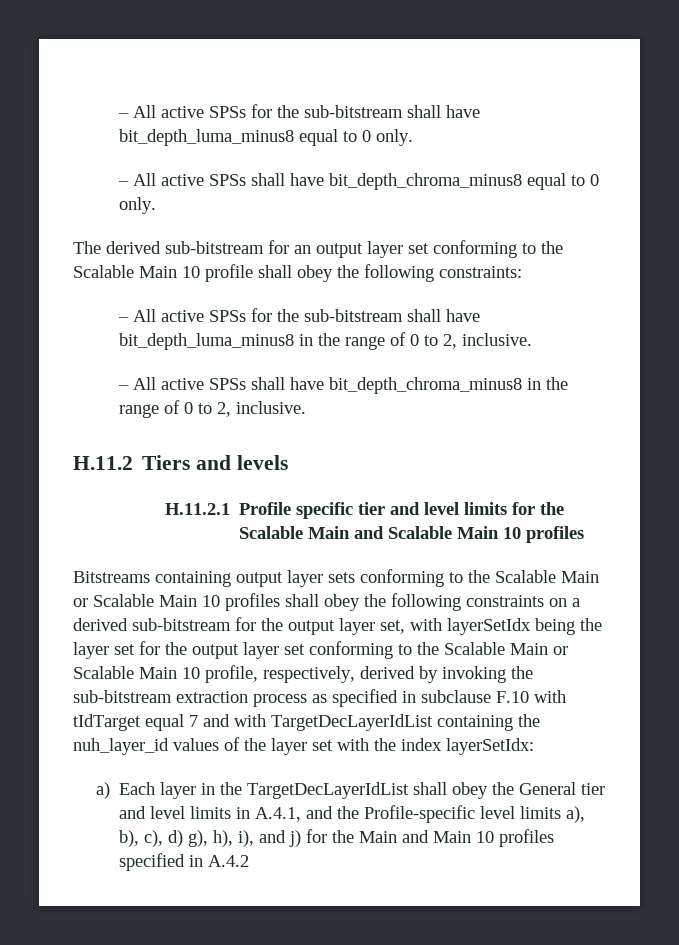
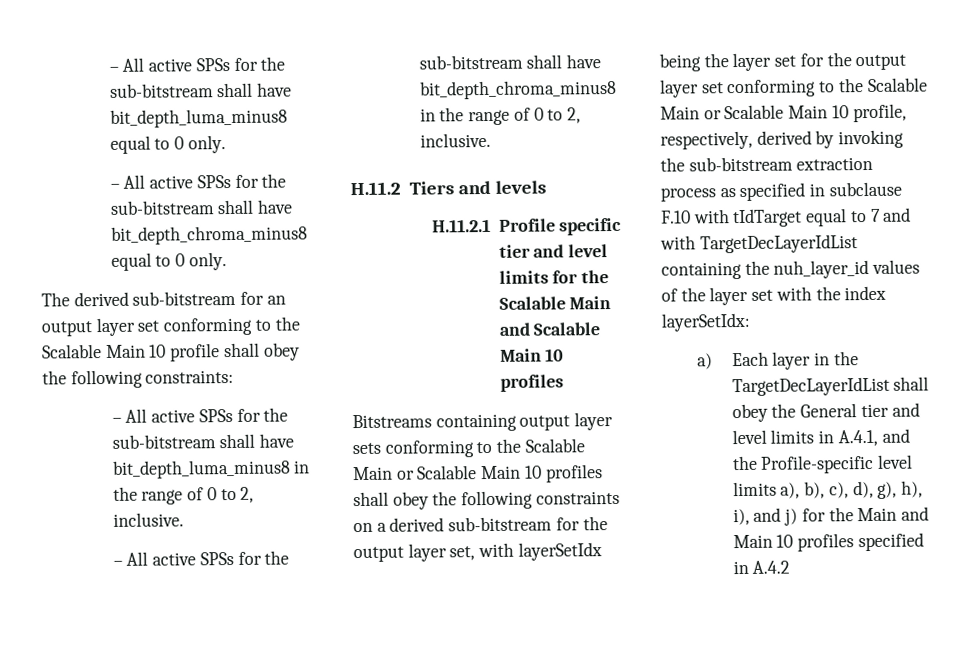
- – All active SPSs shall have bit_depth_chroma_minus8 equal to 0 only.
+ – All active SPSs for the sub-bitstream shall have bit_depth_chroma_minus8 equal to 0 only.
- – All active SPSs shall have bit_depth_chroma_minus8 in the range of 0 to 2, inclusive.
+ – All active SPSs for the sub-bitstream shall have bit_depth_chroma_minus8 in the range of 0 to 2, inclusive.
- Bitstreams containing output layer sets conforming to the Scalable Main or Scalable Main 10 profiles shall obey the following constraints on a derived sub-bitstream for the output layer set, with layerSetIdx being the layer set for the output layer set conforming to the Scalable Main or Scalable Main 10 profile, respectively, derived by invoking the sub-bitstream extraction process as specified in subclause F.10 with tIdTarget equal 7 and with TargetDecLayerIdList containing the nuh_layer_id values of the layer set with the index layerSetIdx:
+ Bitstreams containing output layer sets conforming to the Scalable Main or Scalable Main 10 profiles shall obey the following constraints on a derived sub-bitstream for the output layer set, with layerSetIdx being the layer set for the output layer set conforming to the Scalable Main or Scalable Main 10 profile, respectively, derived by invoking the sub-bitstream extraction process as specified in subclause F.10 with tIdTarget equal to 7 and with TargetDecLayerIdList containing the nuh_layer_id values of the layer set with the index layerSetIdx:
- a) Each layer in the TargetDecLayerIdList shall obey the General tier and level limits in A.4.1, and the Profile-specific level limits a), b), c), d) g), h), i), and j) for the Main and Main 10 profiles specified in A.4.2
+ a) Each layer in the TargetDecLayerIdList shall obey the General tier and level limits in A.4.1, and the Profile-specific level limits a), b), c), d), g), h), i), and j) for the Main and Main 10 profiles specified in A.4.2

